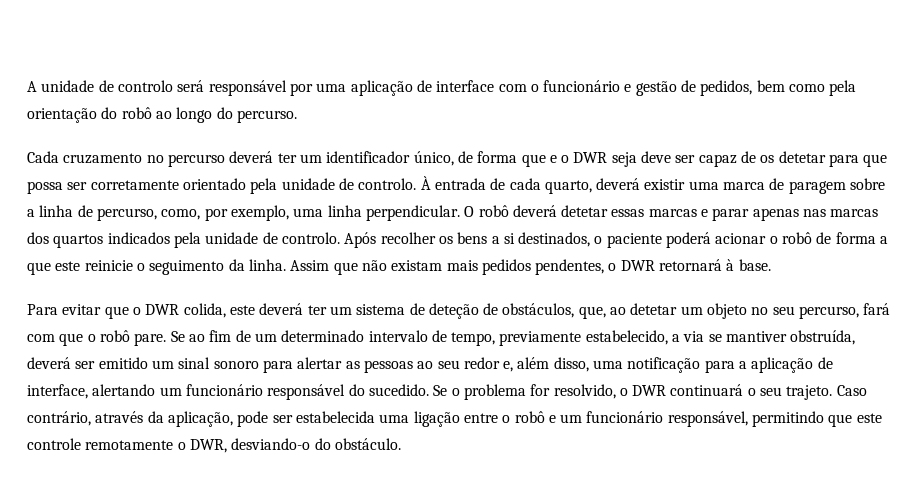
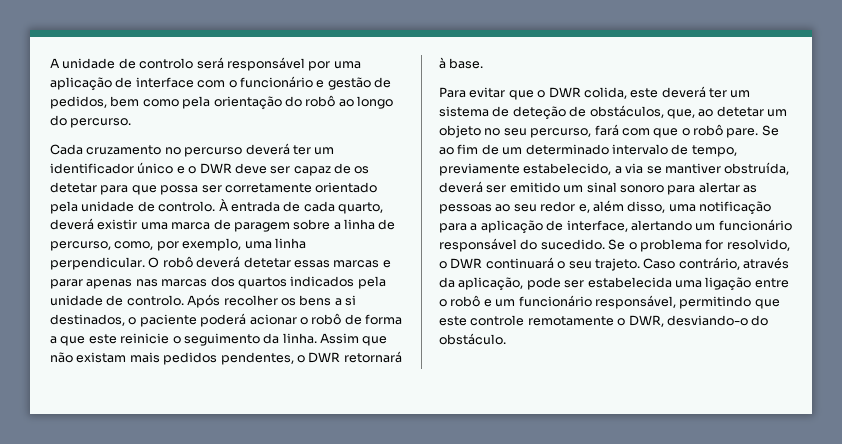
- Cada cruzamento no percurso deverá ter um identificador único, de forma que e o DWR seja deve ser capaz de os detetar para que possa ser corretamente orientado pela unidade de controlo.
+ Cada cruzamento no percurso deverá ter um identificador único e o DWR deve ser capaz de os detetar para que possa ser corretamente orientado pela unidade de controlo.

